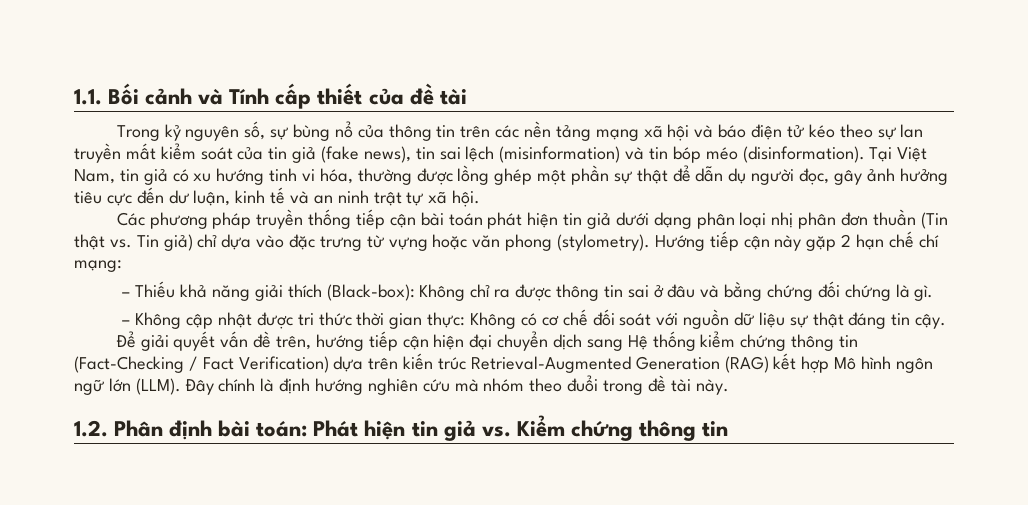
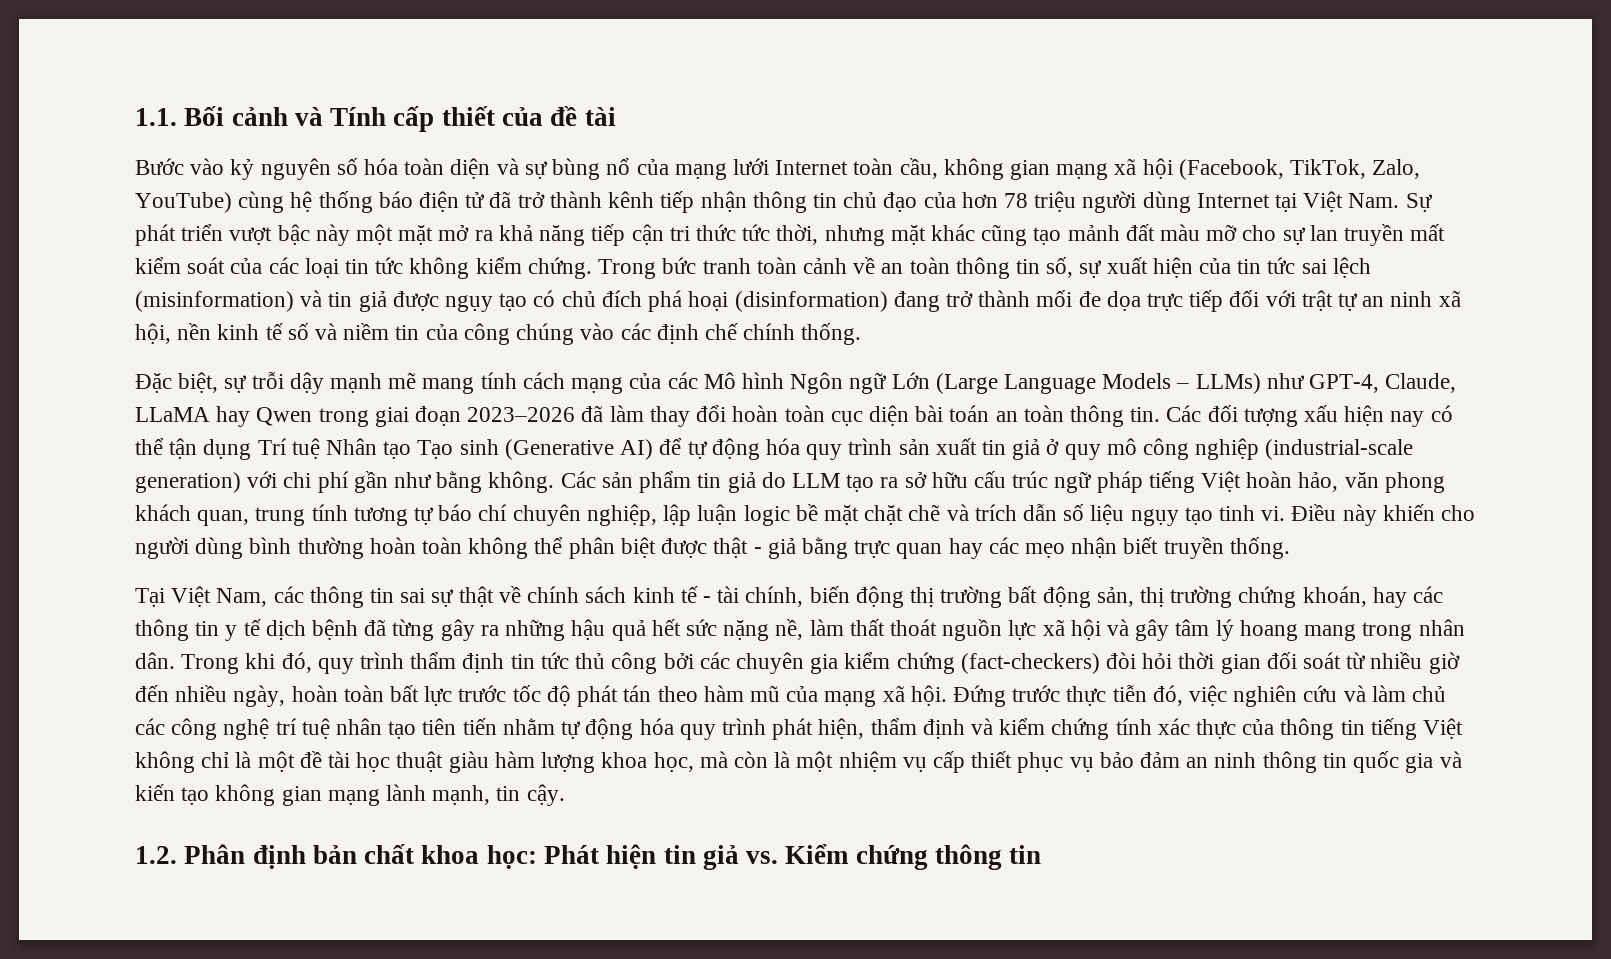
- Trong kỷ nguyên số, sự bùng nổ của thông tin trên các nền tảng mạng xã hội và báo điện tử kéo theo sự lan truyền mất kiểm soát của tin giả (fake news), tin sai lệch (misinformation) và tin bóp méo (disinformation). Tại Việt Nam, tin giả có xu hướng tinh vi hóa, thường được lồng ghép một phần sự thật để dẫn dụ người đọc, gây ảnh hưởng tiêu cực đến dư luận, kinh tế và an ninh trật tự xã hội.
- Các phương pháp truyền thống tiếp cận bài toán phát hiện tin giả dưới dạng phân loại nhị phân đơn thuần (Tin thật vs. Tin giả) chỉ dựa vào đặc trưng từ vựng hoặc văn phong (stylometry). Hướng tiếp cận này gặp 2 hạn chế chí mạng:
- – Thiếu khả năng giải thích (Black-box): Không chỉ ra được thông tin sai ở đâu và bằng chứng đối chứng là gì.
- – Không cập nhật được tri thức thời gian thực: Không có cơ chế đối soát với nguồn dữ liệu sự thật đáng tin cậy.
- Để giải quyết vấn đề trên, hướng tiếp cận hiện đại chuyển dịch sang Hệ thống kiểm chứng thông tin (Fact-Checking / Fact Verification) dựa trên kiến trúc Retrieval-Augmented Generation (RAG) kết hợp Mô hình ngôn ngữ lớn (LLM). Đây chính là định hướng nghiên cứu mà nhóm theo đuổi trong đề tài này.
+ Bước vào kỷ nguyên số hóa toàn diện và sự bùng nổ của mạng lưới Internet toàn cầu, không gian mạng xã hội (Facebook, TikTok, Zalo, YouTube) cùng hệ thống báo điện tử đã trở thành kênh tiếp nhận thông tin chủ đạo của hơn 78 triệu người dùng Internet tại Việt Nam. Sự phát triển vượt bậc này một mặt mở ra khả năng tiếp cận tri thức tức thời, nhưng mặt khác cũng tạo mảnh đất màu mỡ cho sự lan truyền mất kiểm soát của các loại tin tức không kiểm chứng. Trong bức tranh toàn cảnh về an toàn thông tin số, sự xuất hiện của tin tức sai lệch (misinformation) và tin giả được ngụy tạo có chủ đích phá hoại (disinformation) đang trở thành mối đe dọa trực tiếp đối với trật tự an ninh xã hội, nền kinh tế số và niềm tin của công chúng vào các định chế chính thống.
+ Đặc biệt, sự trỗi dậy mạnh mẽ mang tính cách mạng của các Mô hình Ngôn ngữ Lớn (Large Language Models – LLMs) như GPT-4, Claude, LLaMA hay Qwen trong giai đoạn 2023–2026 đã làm thay đổi hoàn toàn cục diện bài toán an toàn thông tin. Các đối tượng xấu hiện nay có thể tận dụng Trí tuệ Nhân tạo Tạo sinh (Generative AI) để tự động hóa quy trình sản xuất tin giả ở quy mô công nghiệp (industrial-scale generation) với chi phí gần như bằng không. Các sản phẩm tin giả do LLM tạo ra sở hữu cấu trúc ngữ pháp tiếng Việt hoàn hảo, văn phong khách quan, trung tính tương tự báo chí chuyên nghiệp, lập luận logic bề mặt chặt chẽ và trích dẫn số liệu ngụy tạo tinh vi. Điều này khiến cho người dùng bình thường hoàn toàn không thể phân biệt được thật - giả bằng trực quan hay các mẹo nhận biết truyền thống.
+ Tại Việt Nam, các thông tin sai sự thật về chính sách kinh tế - tài chính, biến động thị trường bất động sản, thị trường chứng khoán, hay các thông tin y tế dịch bệnh đã từng gây ra những hậu quả hết sức nặng nề, làm thất thoát nguồn lực xã hội và gây tâm lý hoang mang trong nhân dân. Trong khi đó, quy trình thẩm định tin tức thủ công bởi các chuyên gia kiểm chứng (fact-checkers) đòi hỏi thời gian đối soát từ nhiều giờ đến nhiều ngày, hoàn toàn bất lực trước tốc độ phát tán theo hàm mũ của mạng xã hội. Đứng trước thực tiễn đó, việc nghiên cứu và làm chủ các công nghệ trí tuệ nhân tạo tiên tiến nhằm tự động hóa quy trình phát hiện, thẩm định và kiểm chứng tính xác thực của thông tin tiếng Việt không chỉ là một đề tài học thuật giàu hàm lượng khoa học, mà còn là một nhiệm vụ cấp thiết phục vụ bảo đảm an ninh thông tin quốc gia và kiến tạo không gian mạng lành mạnh, tin cậy.
- 1.2. Phân định bài toán: Phát hiện tin giả vs. Kiểm chứng thông tin
+ 1.2. Phân định bản chất khoa học: Phát hiện tin giả vs. Kiểm chứng thông tin

